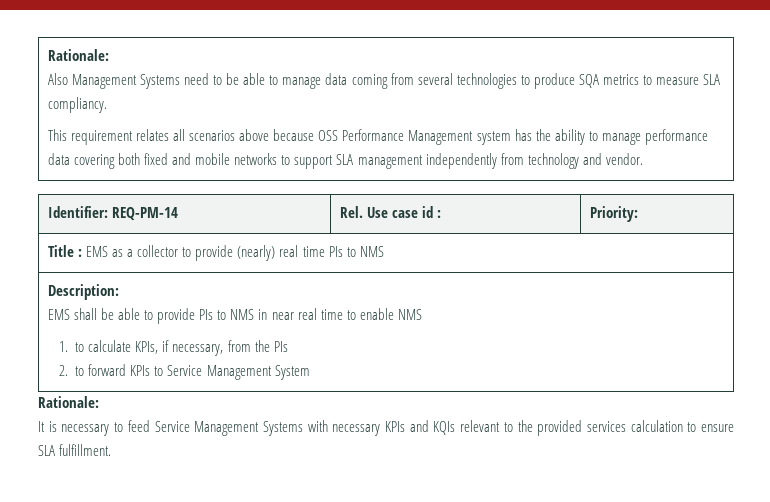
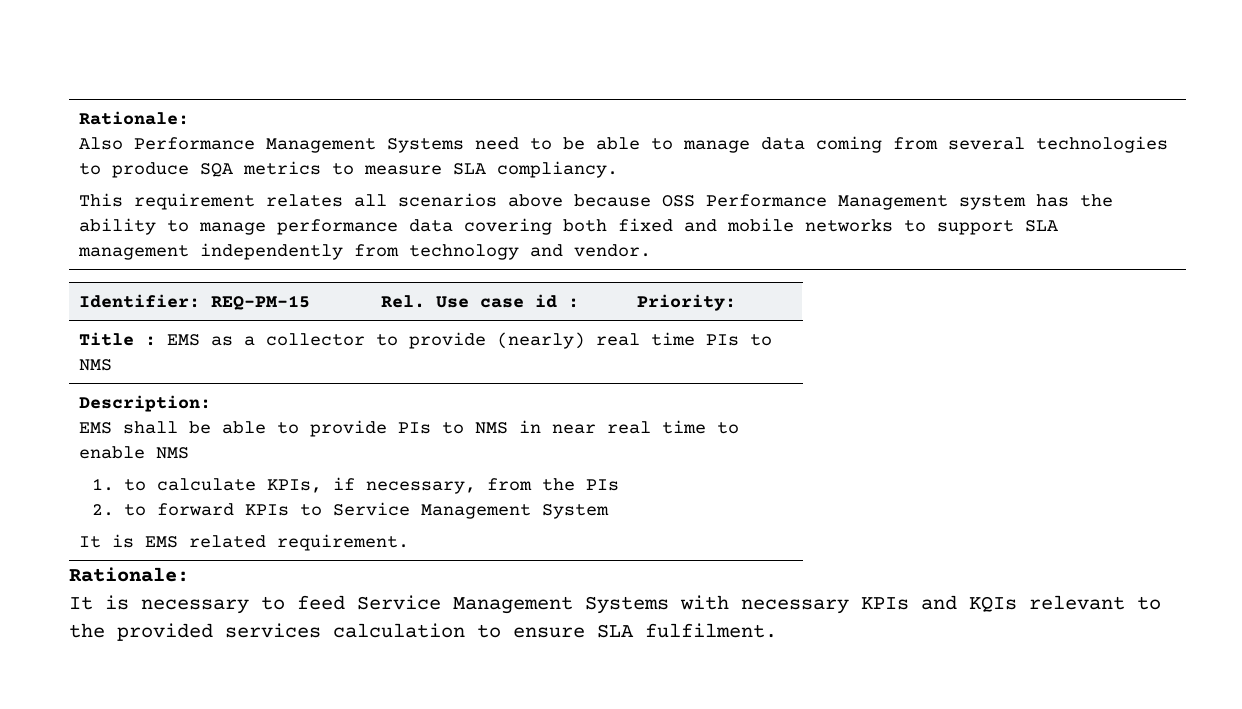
- Also Management Systems need to be able to manage data coming from several technologies to produce SQA metrics to measure SLA compliancy.
+ Also Performance Management Systems need to be able to manage data coming from several technologies to produce SQA metrics to measure SLA compliancy.
- Identifier: REQ-PM-14 | Rel. Use case id : | Priority:
+ Identifier: REQ-PM-15 | Rel. Use case id : | Priority:
  Description:
  EMS shall be able to provide PIs to NMS in near real time to enable NMS
  1. to calculate KPIs, if necessary, from the PIs
  2. to forward KPIs to Service Management System
+ It is EMS related requirement.
- It is necessary to feed Service Management Systems with necessary KPIs and KQIs relevant to the provided services calculation to ensure SLA fulfillment.
+ It is necessary to feed Service Management Systems with necessary KPIs and KQIs relevant to the provided services calculation to ensure SLA fulfilment.

